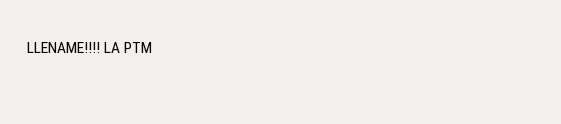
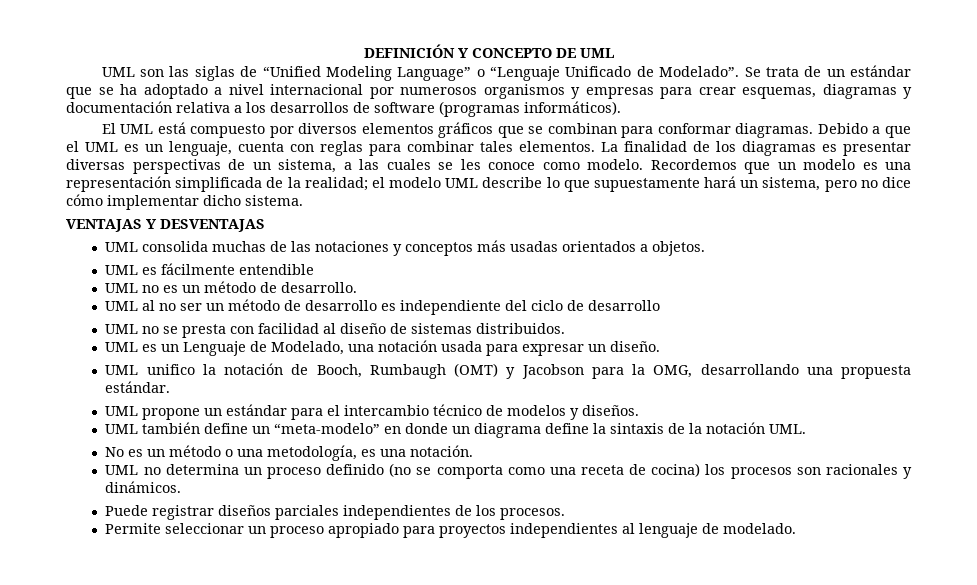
- LLENAME!!!! LA PTM
+ DEFINICIÓN Y CONCEPTO DE UML
+ UML son las siglas de “Unified Modeling Language” o “Lenguaje Unificado de Modelado”. Se trata de un estándar que se ha adoptado a nivel internacional por numerosos organismos y empresas para crear esquemas, diagramas y documentación relativa a los desarrollos de software (programas informáticos).
+ El UML está compuesto por diversos elementos gráficos que se combinan para conformar diagramas. Debido a que el UML es un lenguaje, cuenta con reglas para combinar tales elementos. La finalidad de los diagramas es presentar diversas perspectivas de un sistema, a las cuales se les conoce como modelo. Recordemos que un modelo es una representación simplificada de la realidad; el modelo UML describe lo que supuestamente hará un sistema, pero no dice cómo implementar dicho sistema.
+ VENTAJAS Y DESVENTAJAS
+ UML consolida muchas de las notaciones y conceptos más usadas orientados a objetos.
+ UML es fácilmente entendible
+ UML no es un método de desarrollo.
+ UML al no ser un método de desarrollo es independiente del ciclo de desarrollo
+ UML no se presta con facilidad al diseño de sistemas distribuidos.
+ UML es un Lenguaje de Modelado, una notación usada para expresar un diseño.
+ UML unifico la notación de Booch, Rumbaugh (OMT) y Jacobson para la OMG, desarrollando una propuesta estándar.
+ UML propone un estándar para el intercambio técnico de modelos y diseños.
+ UML también define un “meta-modelo” en donde un diagrama define la sintaxis de la notación UML.
+ No es un método o una metodología, es una notación.
+ UML no determina un proceso definido (no se comporta como una receta de cocina) los procesos son racionales y dinámicos.
+ Puede registrar diseños parciales independientes de los procesos.
+ Permite seleccionar un proceso apropiado para proyectos independientes al lenguaje de modelado.

